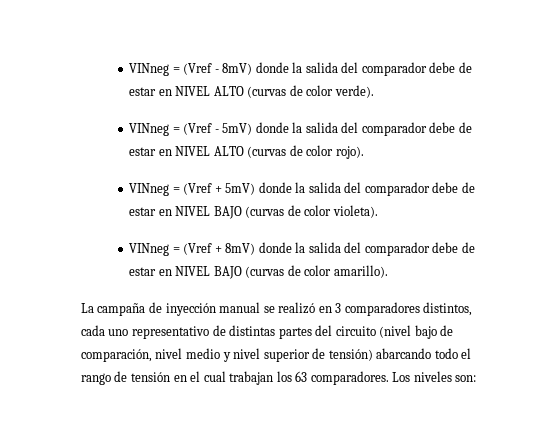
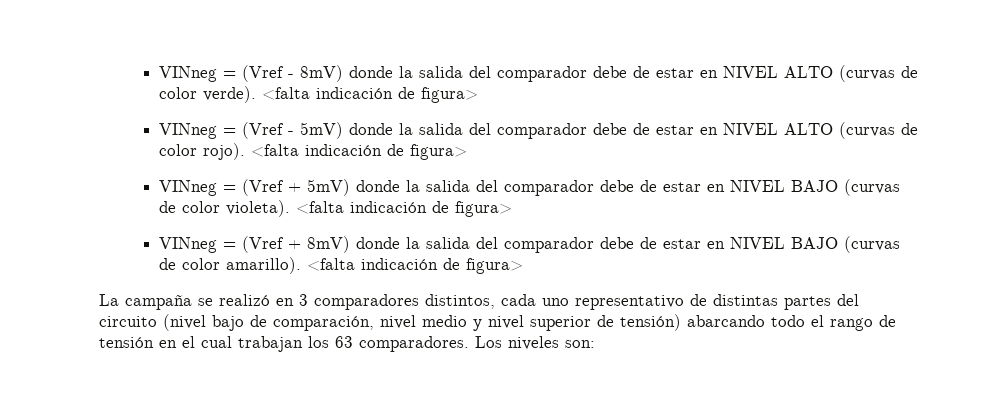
- VINneg = (Vref - 8mV) donde la salida del comparador debe de estar en NIVEL ALTO (curvas de color verde).
+ VINneg = (Vref - 8mV) donde la salida del comparador debe de estar en NIVEL ALTO (curvas de color verde). <falta indicación de figura>
- VINneg = (Vref - 5mV) donde la salida del comparador debe de estar en NIVEL ALTO (curvas de color rojo).
+ VINneg = (Vref - 5mV) donde la salida del comparador debe de estar en NIVEL ALTO (curvas de color rojo). <falta indicación de figura>
- VINneg = (Vref + 5mV) donde la salida del comparador debe de estar en NIVEL BAJO (curvas de color violeta).
+ VINneg = (Vref + 5mV) donde la salida del comparador debe de estar en NIVEL BAJO (curvas de color violeta). <falta indicación de figura>
- VINneg = (Vref + 8mV) donde la salida del comparador debe de estar en NIVEL BAJO (curvas de color amarillo).
+ VINneg = (Vref + 8mV) donde la salida del comparador debe de estar en NIVEL BAJO (curvas de color amarillo). <falta indicación de figura>
- La campaña de inyección manual se realizó en 3 comparadores distintos, cada uno representativo de distintas partes del circuito (nivel bajo de comparación, nivel medio y nivel superior de tensión) abarcando todo el rango de tensión en el cual trabajan los 63 comparadores.
+ La campaña se realizó en 3 comparadores distintos, cada uno representativo de distintas partes del circuito (nivel bajo de comparación, nivel medio y nivel superior de tensión) abarcando todo el rango de tensión en el cual trabajan los 63 comparadores.

